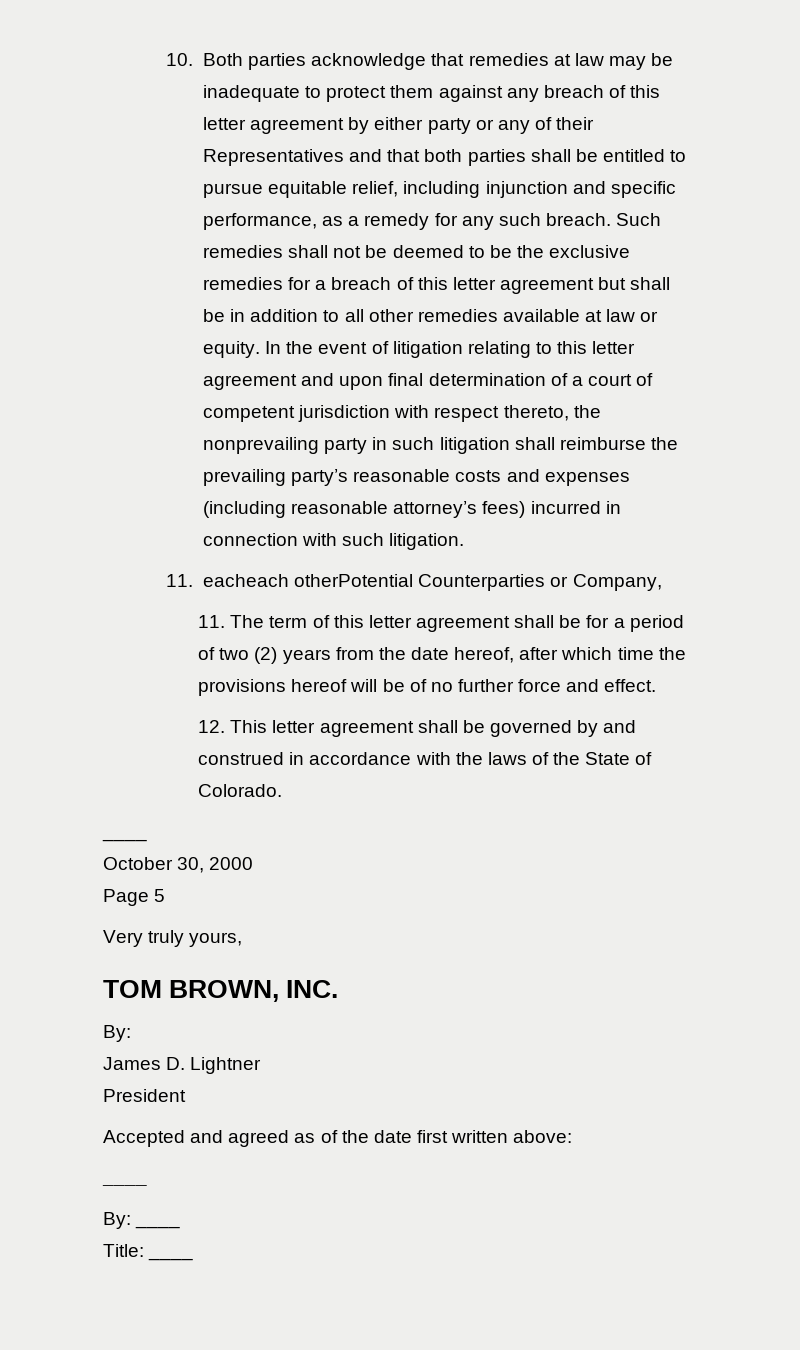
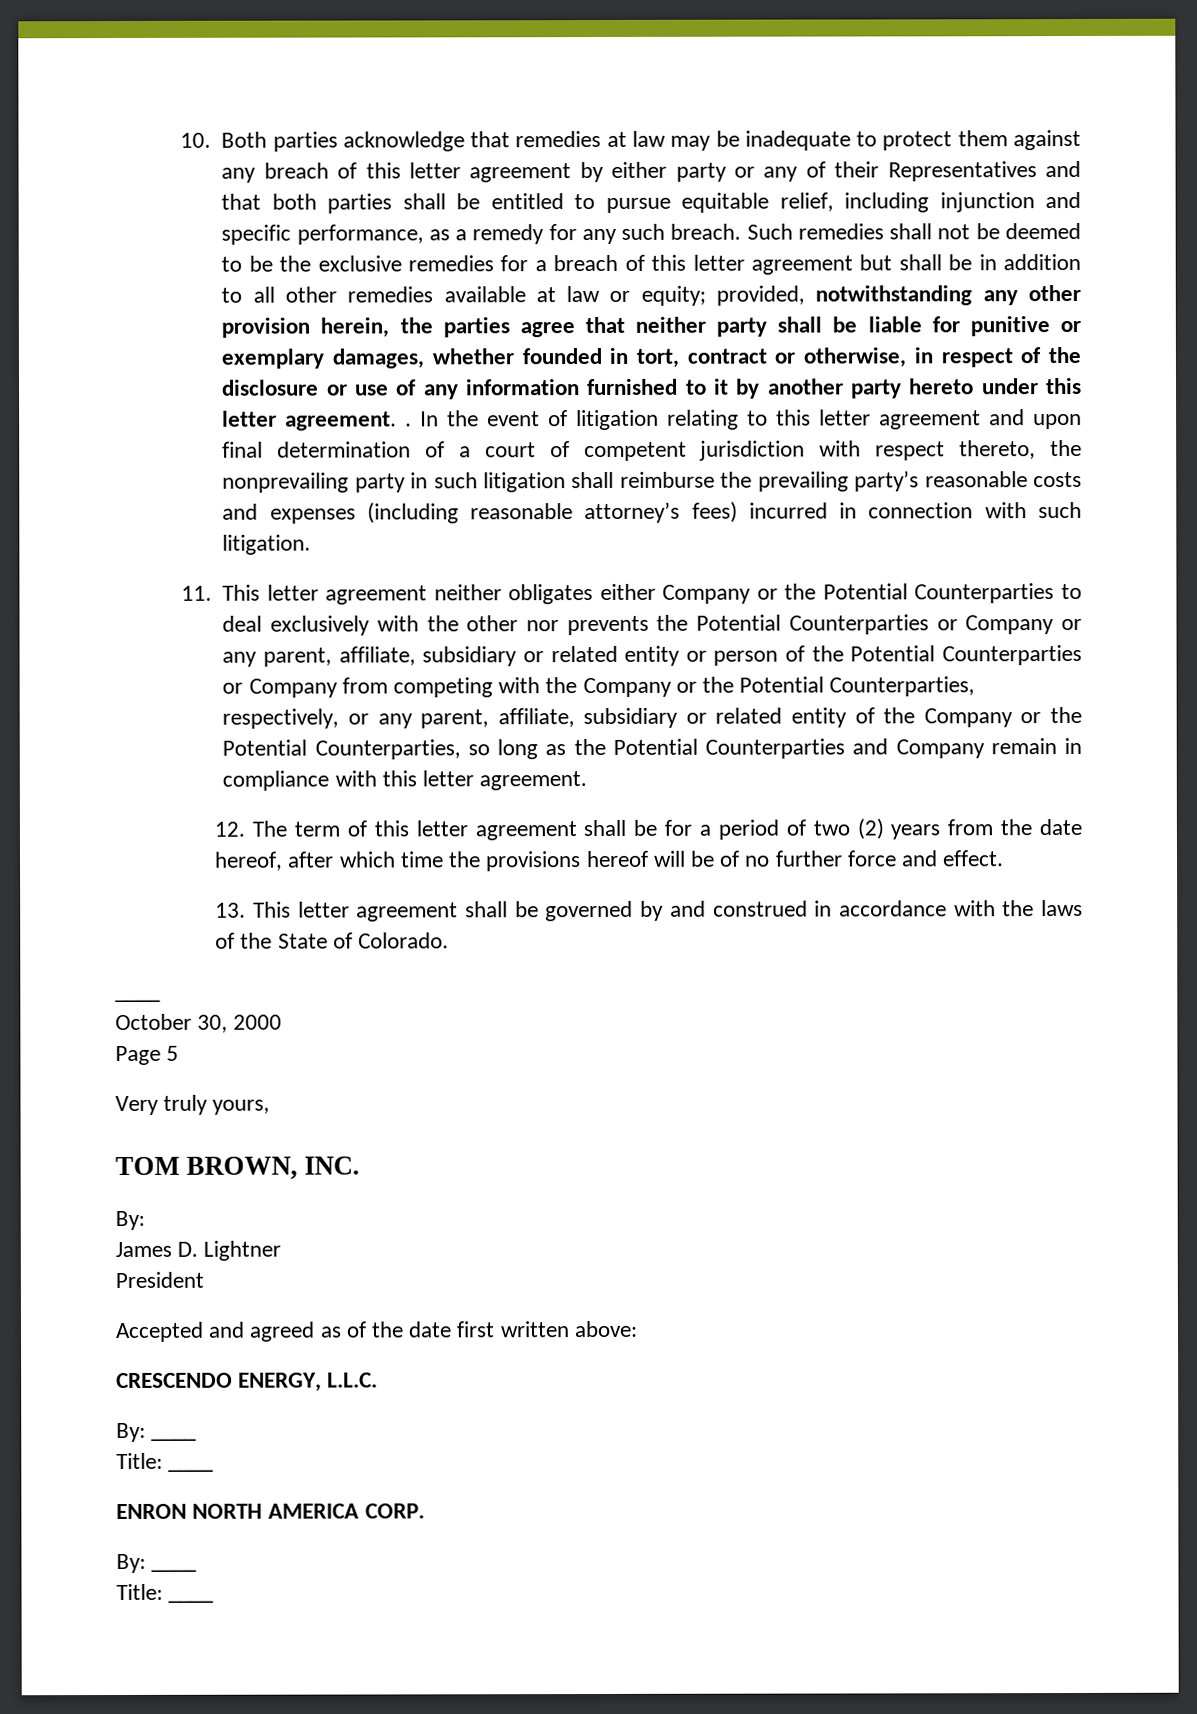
- Such remedies shall not be deemed to be the exclusive remedies for a breach of this letter agreement but shall be in addition to all other remedies available at law or equity.
+ Such remedies shall not be deemed to be the exclusive remedies for a breach of this letter agreement but shall be in addition to all other remedies available at law or equity; provided, notwithstanding any other provision herein, the parties agree that neither party shall be liable for punitive or exemplary damages, whether founded in tort, contract or otherwise, in respect of the disclosure or use of any information furnished to it by another party hereto under this letter agreement. .
- 11. eacheach otherPotential Counterparties or Company,
- 11. The term of this letter agreement shall be for a period of two (2) years from the date hereof, after which time the provisions hereof will be of no further force and effect.
+ 11. This letter agreement neither obligates either Company or the Potential Counterparties to deal exclusively with the other nor prevents the Potential Counterparties or Company or any parent, affiliate, subsidiary or related entity or person of the Potential Counterparties or Company from competing with the Company or the Potential Counterparties, respectively, or any parent, affiliate, subsidiary or related entity of the Company or the Potential Counterparties, so long as the Potential Counterparties and Company remain in compliance with this letter agreement.
+ 12. The term of this letter agreement shall be for a period of two (2) years from the date hereof, after which time the provisions hereof will be of no further force and effect.
- 12. This letter agreement shall be governed by and construed in accordance with the laws of the State of Colorado.
+ 13. This letter agreement shall be governed by and construed in accordance with the laws of the State of Colorado.
  Accepted and agreed as of the date first written above:
- ____
+ CRESCENDO ENERGY, L.L.C.
+ By: ____
+ Title: ____
+ ENRON NORTH AMERICA CORP.

